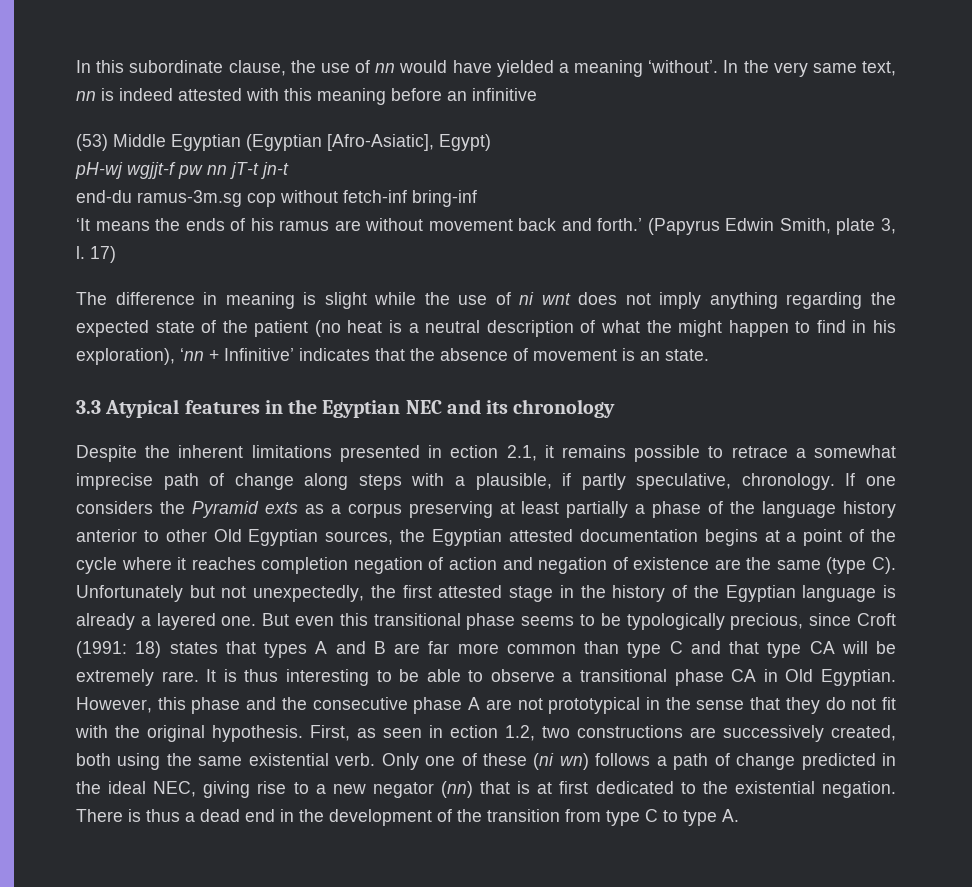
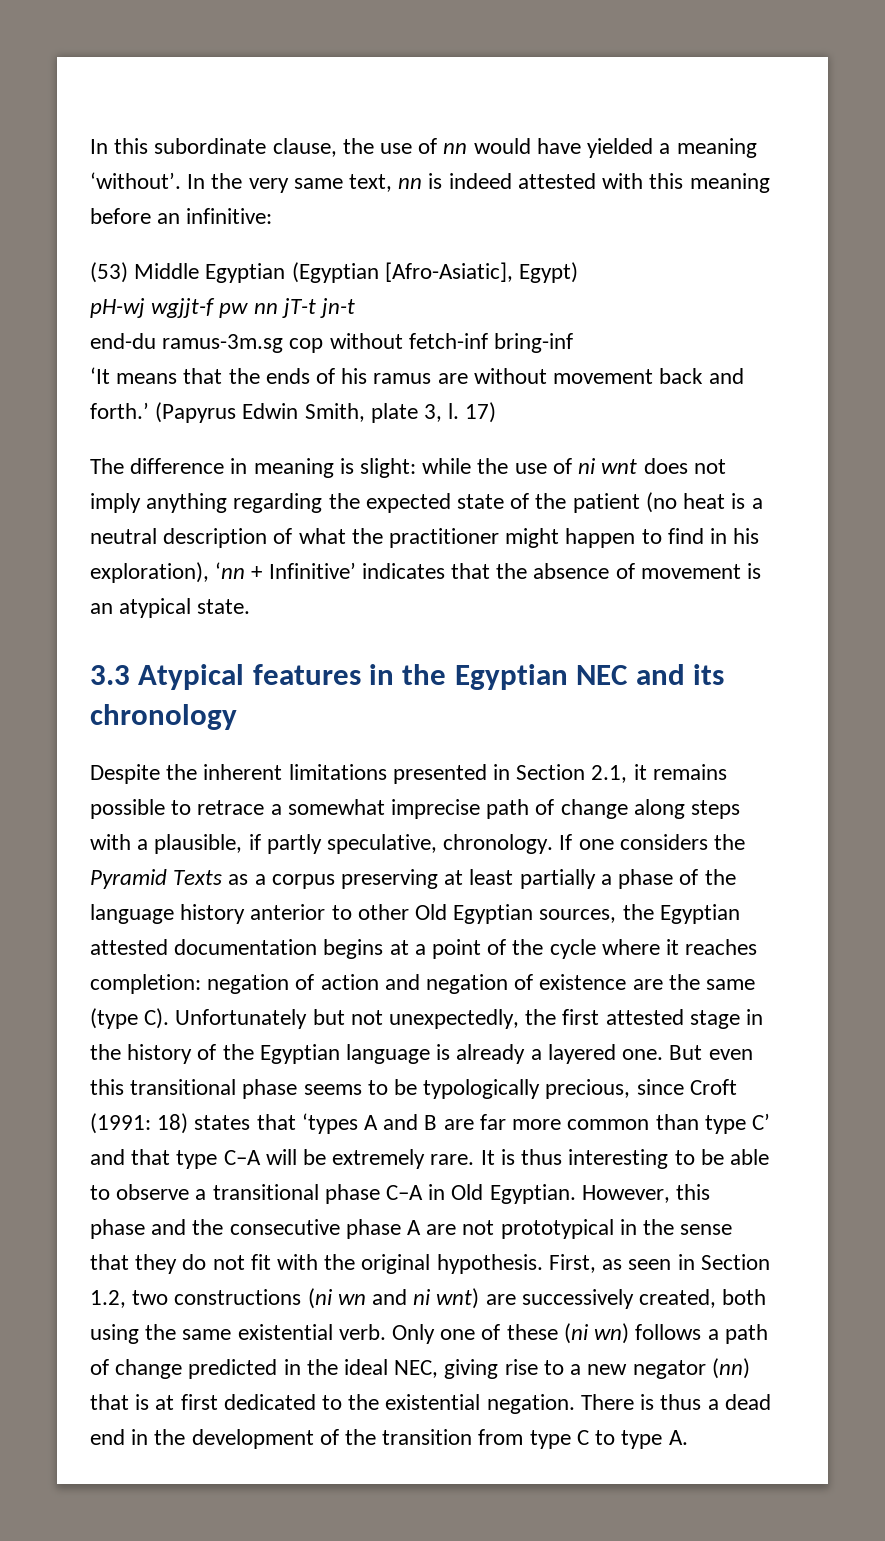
- In the very same text, nn is indeed attested with this meaning before an infinitive
+ In the very same text, nn is indeed attested with this meaning before an infinitive:
- ‘It means the ends of his ramus are without movement back and forth.’
+ ‘It means that the ends of his ramus are without movement back and forth.’
- The difference in meaning is slight while the use of ni wnt does not imply anything regarding the expected state of the patient (no heat is a neutral description of what the might happen to find in his exploration), ‘nn + Infinitive’ indicates that the absence of movement is an state.
+ The difference in meaning is slight: while the use of ni wnt does not imply anything regarding the expected state of the patient (no heat is a neutral description of what the practitioner might happen to find in his exploration), ‘nn + Infinitive’ indicates that the absence of movement is an atypical state.
- Despite the inherent limitations presented in ection 2.1, it remains possible to retrace a somewhat imprecise path of change along steps with a plausible, if partly speculative, chronology.
+ Despite the inherent limitations presented in Section 2.1, it remains possible to retrace a somewhat imprecise path of change along steps with a plausible, if partly speculative, chronology.
- If one considers the Pyramid exts as a corpus preserving at least partially a phase of the language history anterior to other Old Egyptian sources, the Egyptian attested documentation begins at a point of the cycle where it reaches completion negation of action and negation of existence are the same (type C). Unfortunately but not unexpectedly, the first attested stage in the history of the Egyptian language is already a layered one.
+ If one considers the Pyramid Texts as a corpus preserving at least partially a phase of the language history anterior to other Old Egyptian sources, the Egyptian attested documentation begins at a point of the cycle where it reaches completion: negation of action and negation of existence are the same (type C). Unfortunately but not unexpectedly, the first attested stage in the history of the Egyptian language is already a layered one.
- But even this transitional phase seems to be typologically precious, since Croft (1991: 18) states that types A and B are far more common than type C and that type CA will be extremely rare.
+ But even this transitional phase seems to be typologically precious, since Croft (1991: 18) states that ‘types A and B are far more common than type C’ and that type C–A will be extremely rare.
- It is thus interesting to be able to observe a transitional phase CA in Old Egyptian.
+ It is thus interesting to be able to observe a transitional phase C–A in Old Egyptian.
- First, as seen in ection 1.2, two constructions are successively created, both using the same existential verb.
+ First, as seen in Section 1.2, two constructions (ni wn and ni wnt) are successively created, both using the same existential verb.

